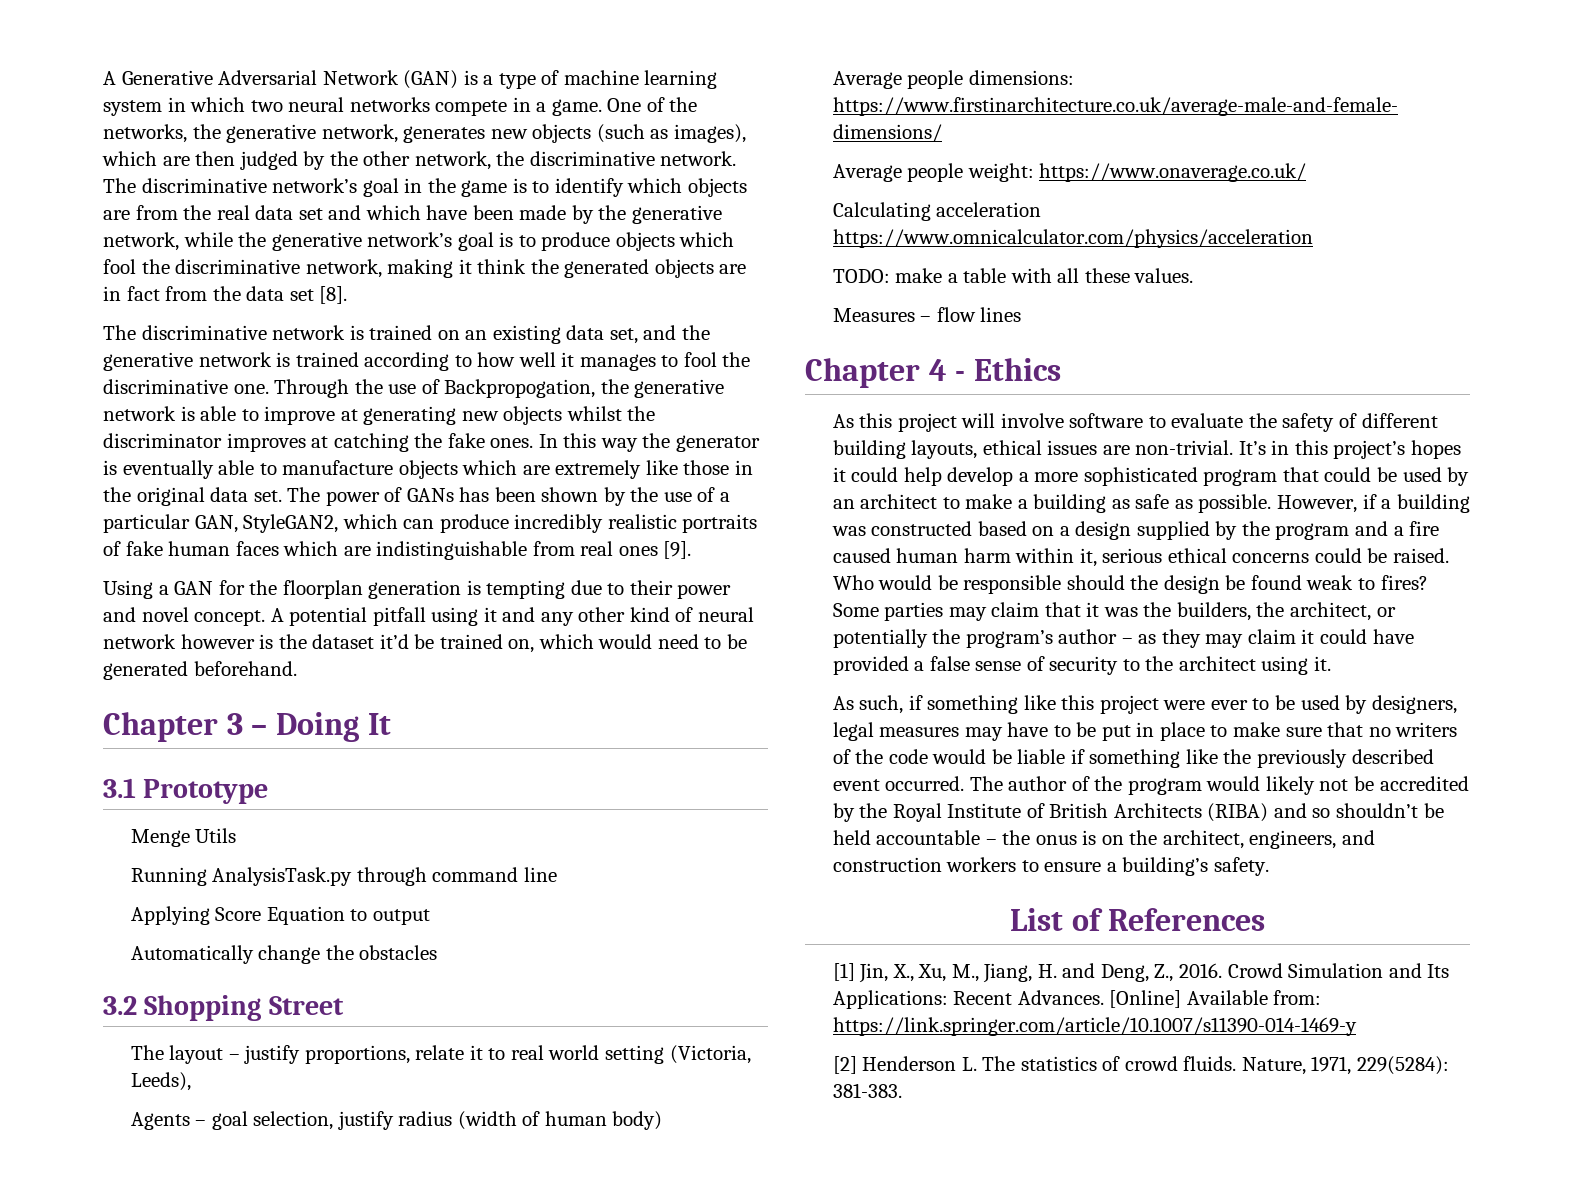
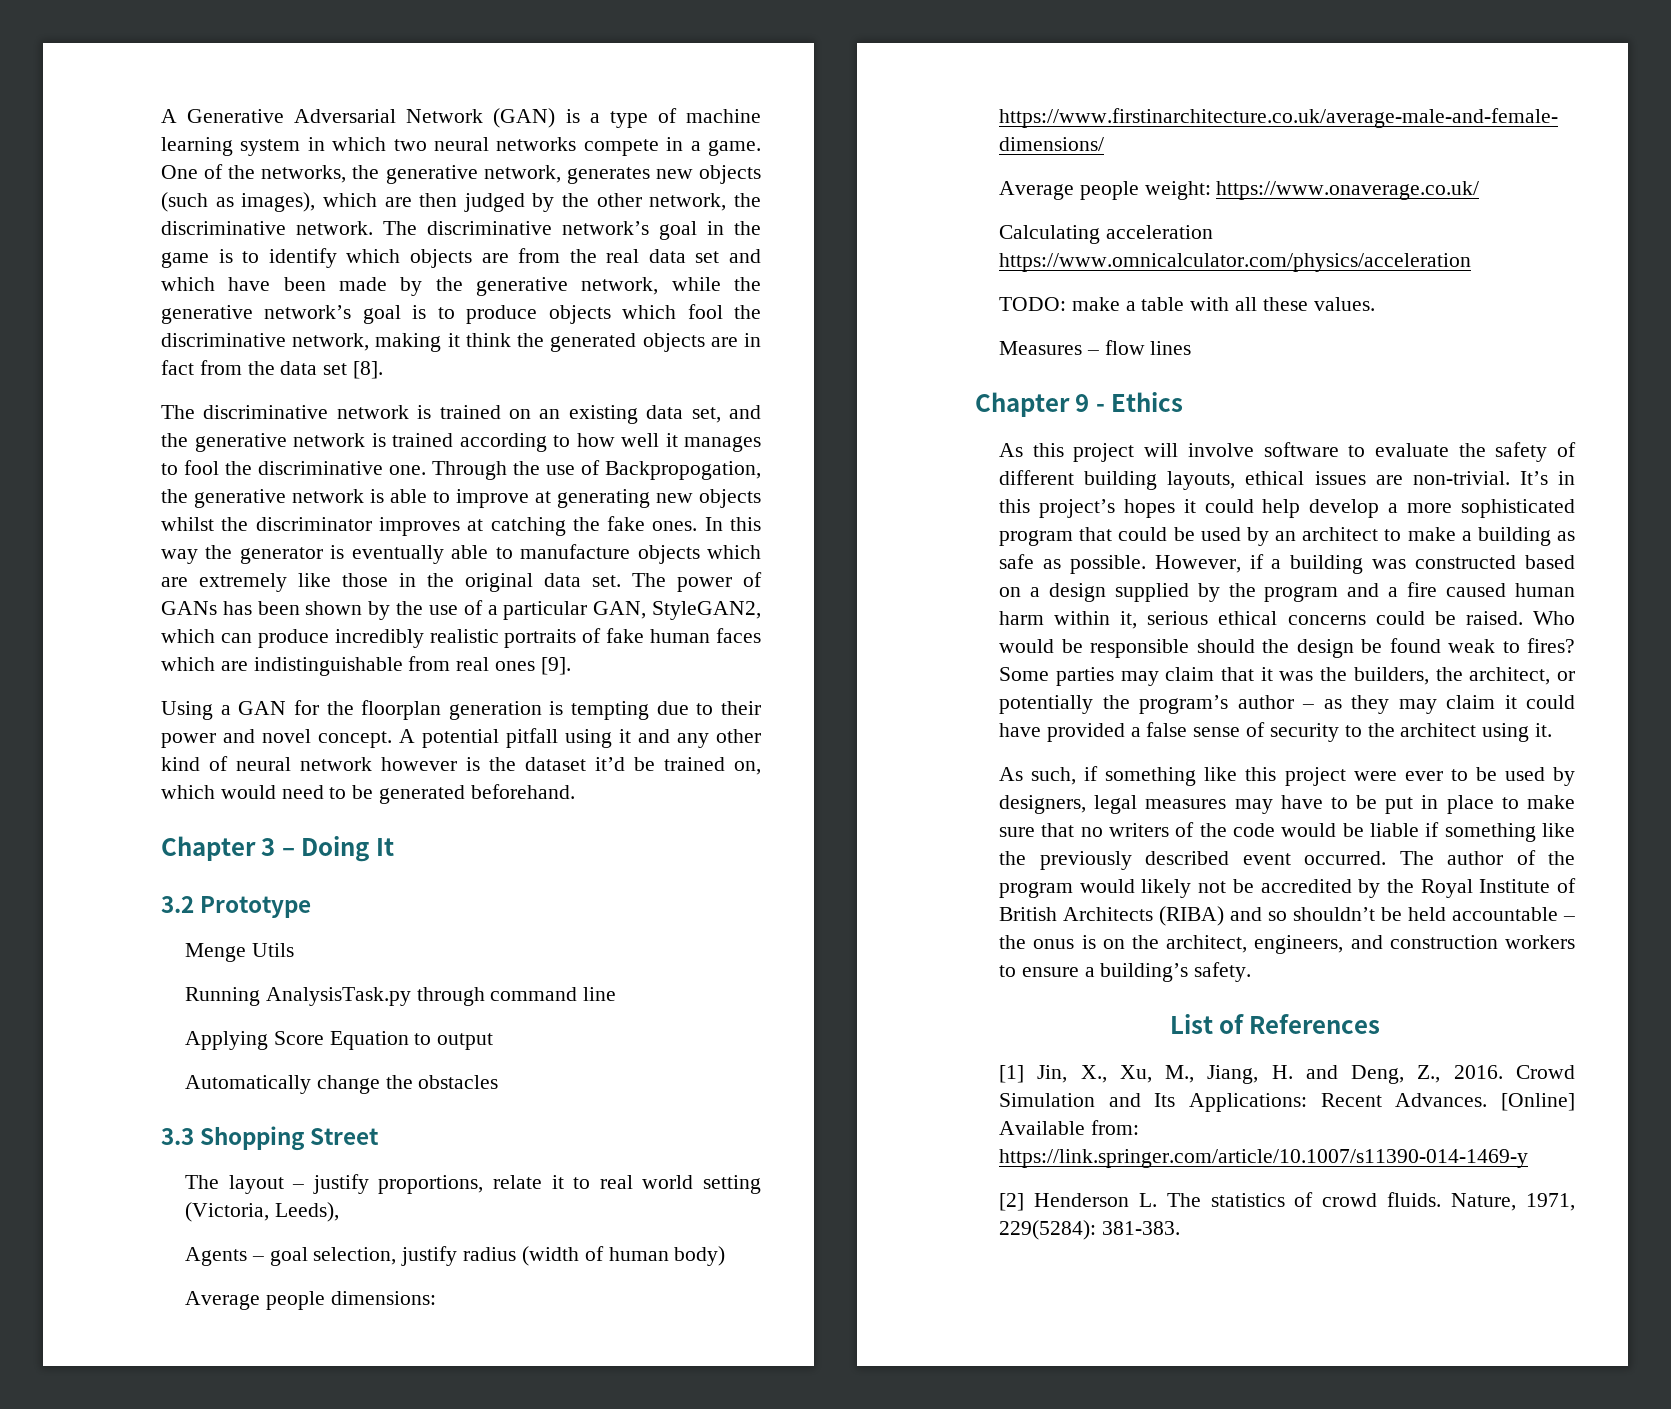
- 3.1 Prototype
+ 3.2 Prototype
- 3.2 Shopping Street
+ 3.3 Shopping Street
- Chapter 4 - Ethics
+ Chapter 9 - Ethics

